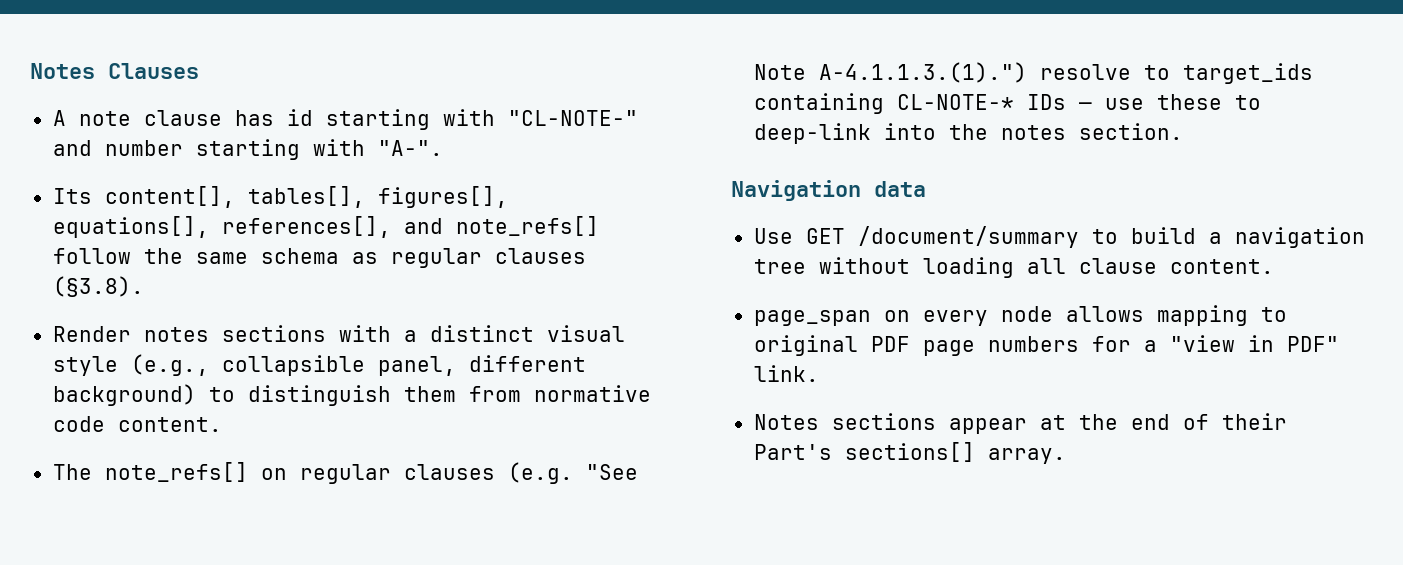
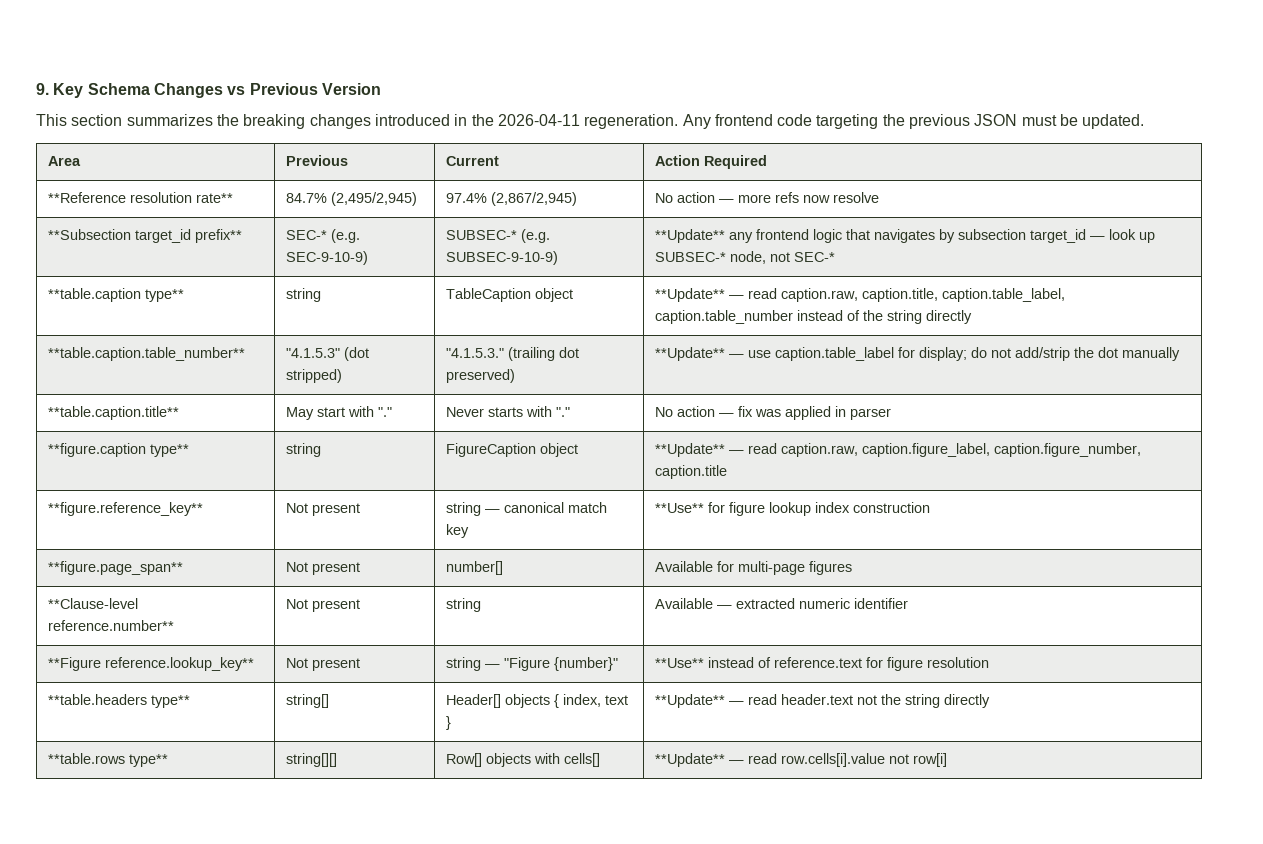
- Notes Clauses
- A note clause has id starting with "CL-NOTE-" and number starting with "A-".
- Its content[], tables[], figures[], equations[], references[], and note_refs[] follow the same schema as regular clauses (§3.8).
- Render notes sections with a distinct visual style (e.g., collapsible panel, different background) to distinguish them from normative code content.
- The note_refs[] on regular clauses (e.g. "See Note A-4.1.1.3.(1).") resolve to target_ids containing CL-NOTE-* IDs — use these to deep-link into the notes section.
- Navigation data
- Use GET /document/summary to build a navigation tree without loading all clause content.
- page_span on every node allows mapping to original PDF page numbers for a "view in PDF" link.
- Notes sections appear at the end of their Part's sections[] array.
+ 9. Key Schema Changes vs Previous Version
+ This section summarizes the breaking changes introduced in the 2026-04-11 regeneration. Any frontend code targeting the previous JSON must be updated.
+ Area | Previous | Current | Action Required
+ **Reference resolution rate** | 84.7% (2,495/2,945) | 97.4% (2,867/2,945) | No action — more refs now resolve
+ **Subsection target_id prefix** | SEC-* (e.g. SEC-9-10-9) | SUBSEC-* (e.g. SUBSEC-9-10-9) | **Update** any frontend logic that navigates by subsection target_id — look up SUBSEC-* node, not SEC-*
+ **table.caption type** | string | TableCaption object | **Update** — read caption.raw, caption.title, caption.table_label, caption.table_number instead of the string directly
+ **table.caption.table_number** | "4.1.5.3" (dot stripped) | "4.1.5.3." (trailing dot preserved) | **Update** — use caption.table_label for display; do not add/strip the dot manually
+ **table.caption.title** | May start with "." | Never starts with "." | No action — fix was applied in parser
+ **figure.caption type** | string | FigureCaption object | **Update** — read caption.raw, caption.figure_label, caption.figure_number, caption.title
+ **figure.reference_key** | Not present | string — canonical match key | **Use** for figure lookup index construction
+ **figure.page_span** | Not present | number[] | Available for multi-page figures
+ **Clause-level reference.number** | Not present | string | Available — extracted numeric identifier
+ **Figure reference.lookup_key** | Not present | string — "Figure {number}" | **Use** instead of reference.text for figure resolution
+ **table.headers type** | string[] | Header[] objects { index, text } | **Update** — read header.text not the string directly
+ **table.rows type** | string[][] | Row[] objects with cells[] | **Update** — read row.cells[i].value not row[i]

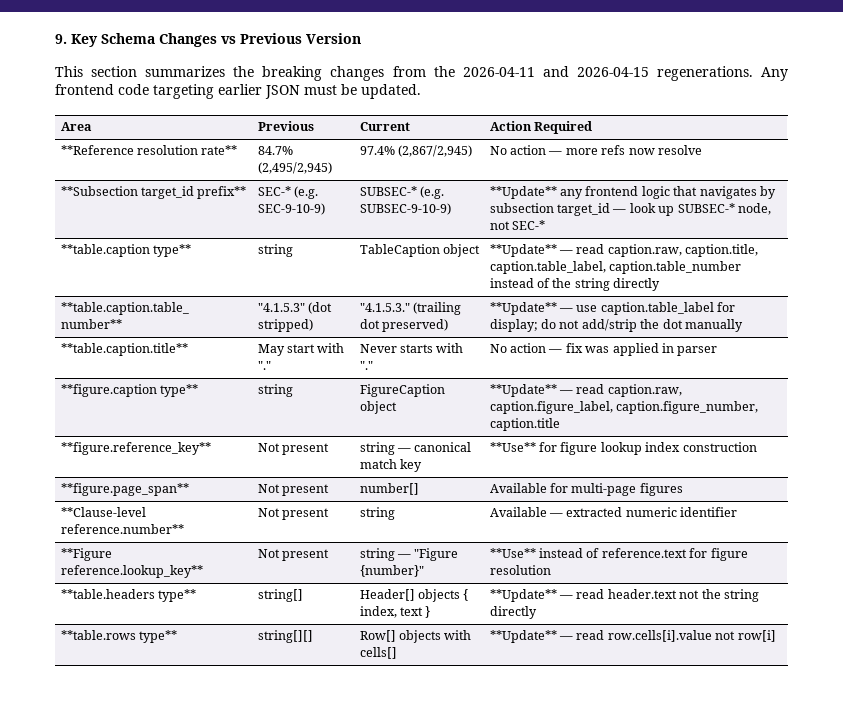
- This section summarizes the breaking changes introduced in the 2026-04-11 regeneration.
+ This section summarizes the breaking changes from the 2026-04-11 and 2026-04-15 regenerations.
- Any frontend code targeting the previous JSON must be updated.
+ Any frontend code targeting earlier JSON must be updated.

